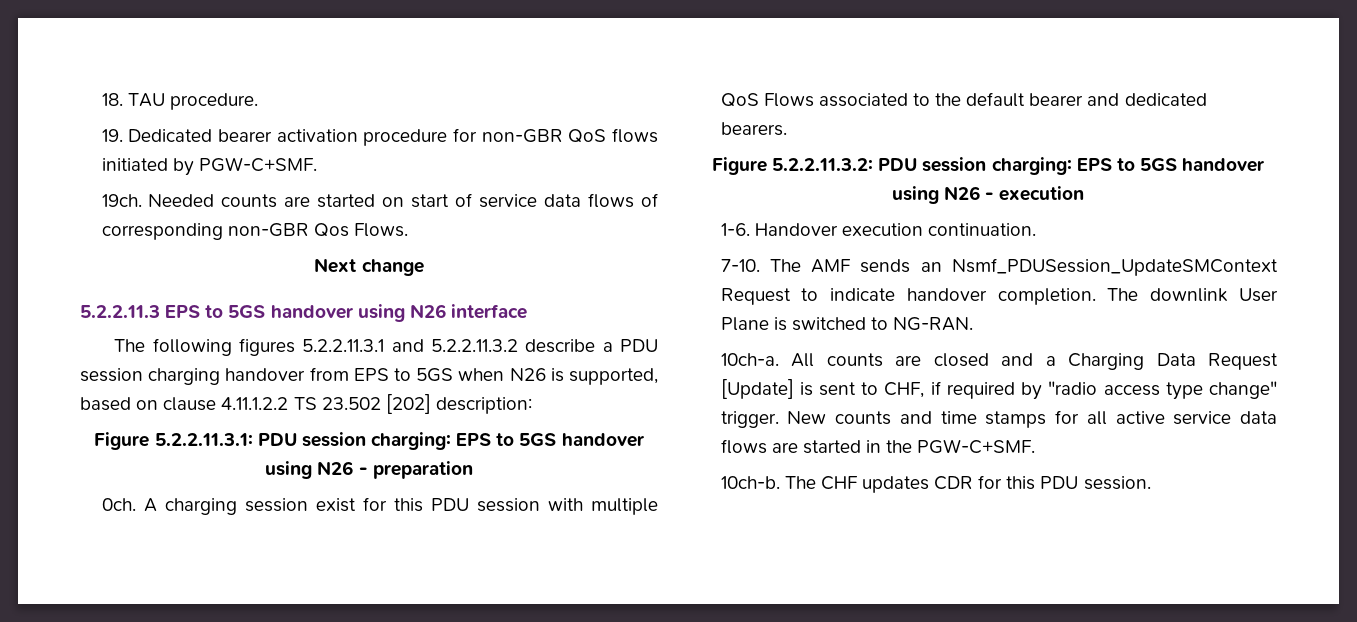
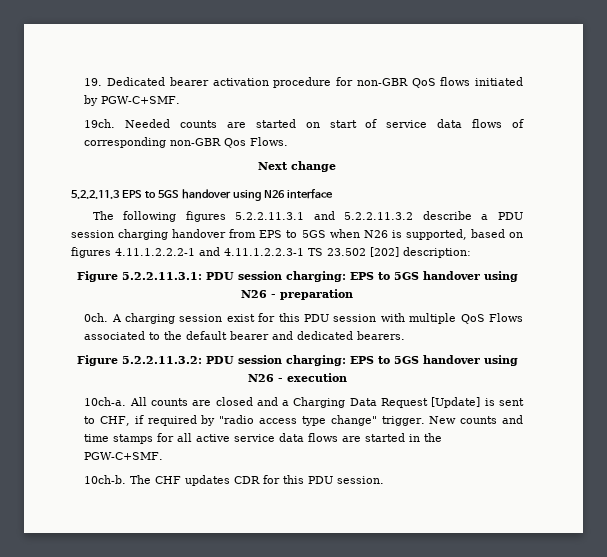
- 18. TAU procedure.
- The following figures 5.2.2.11.3.1 and 5.2.2.11.3.2 describe a PDU session charging handover from EPS to 5GS when N26 is supported, based on clause 4.11.1.2.2 TS 23.502 [202] description:
+ The following figures 5.2.2.11.3.1 and 5.2.2.11.3.2 describe a PDU session charging handover from EPS to 5GS when N26 is supported, based on figures 4.11.1.2.2.2-1 and 4.11.1.2.2.3-1 TS 23.502 [202] description:
- 1-6. Handover execution continuation.
- 7-10. The AMF sends an Nsmf_PDUSession_UpdateSMContext Request to indicate handover completion. The downlink User Plane is switched to NG-RAN.

